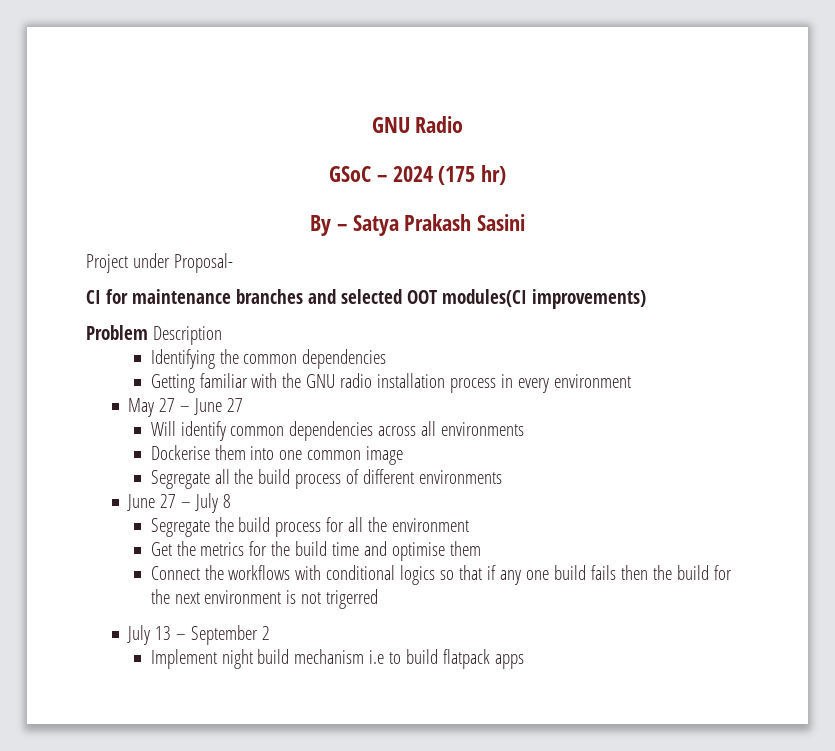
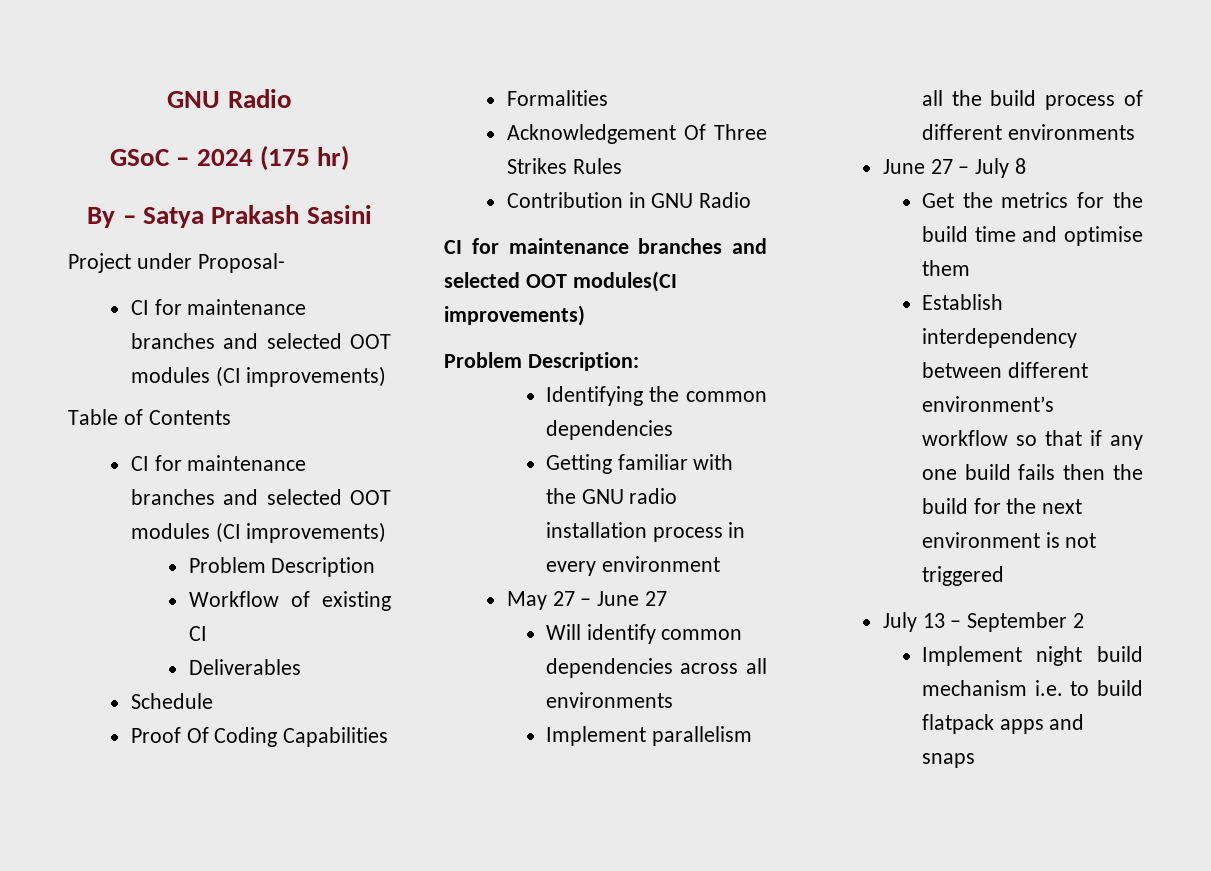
  Project under Proposal-
+ CI for maintenance branches and selected OOT modules (CI improvements)
+ Table of Contents
+ CI for maintenance branches and selected OOT modules (CI improvements)
+ Problem Description
+ Workflow of existing CI
+ Deliverables
+ Schedule
+ Proof Of Coding Capabilities
+ Formalities
+ Acknowledgement Of Three Strikes Rules
+ Contribution in GNU Radio
- Problem Description
+ Problem Description:
- Dockerise them into one common image
- Segregate all the build process of different environments
+ Implement parallelism all the build process of different environments
- Segregate the build process for all the environment
- Connect the workflows with conditional logics so that if any one build fails then the build for the next environment is not trigerred
+ Establish interdependency between different environment’s workflow so that if any one build fails then the build for the next environment is not triggered
- Implement night build mechanism i.e to build flatpack apps
+ Implement night build mechanism i.e. to build flatpack apps and snaps

